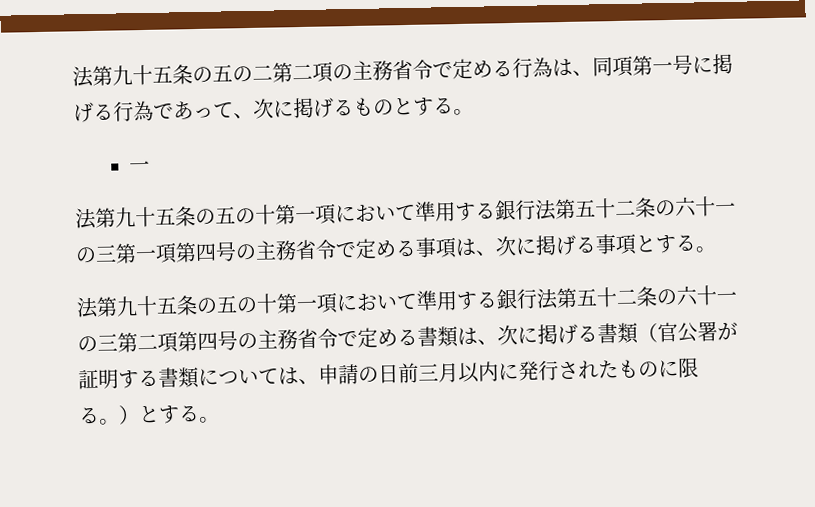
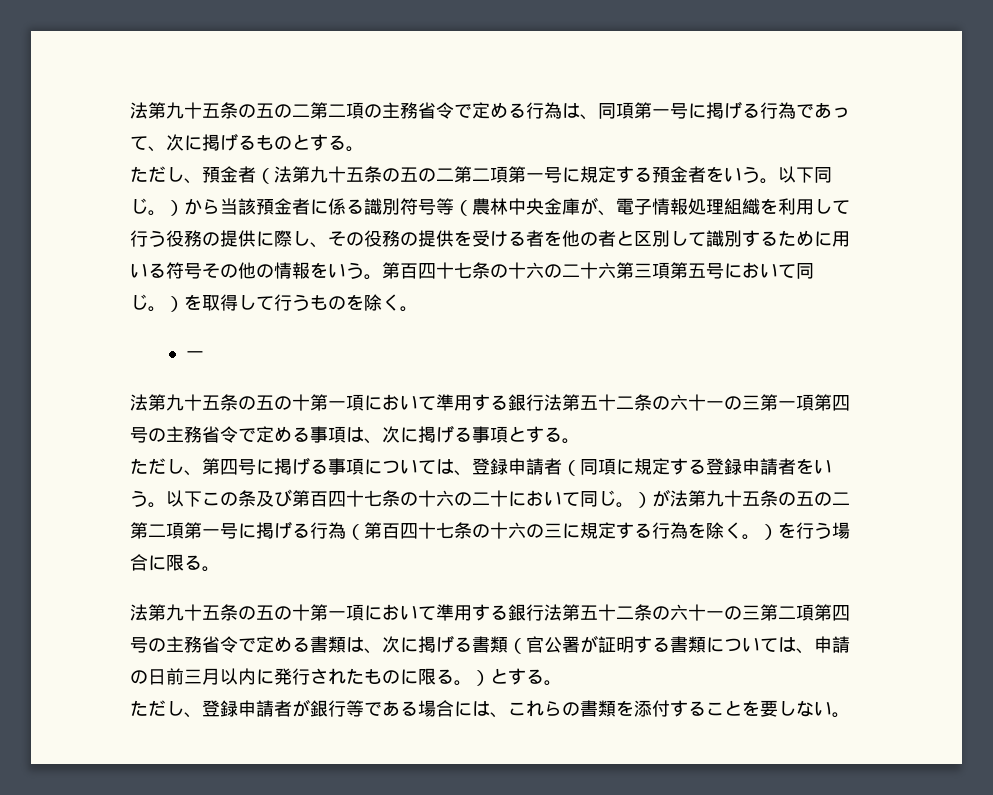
+ ただし、預金者（法第九十五条の五の二第二項第一号に規定する預金者をいう。以下同じ。）から当該預金者に係る識別符号等（農林中央金庫が、電子情報処理組織を利用して行う役務の提供に際し、その役務の提供を受ける者を他の者と区別して識別するために用いる符号その他の情報をいう。第百四十七条の十六の二十六第三項第五号において同じ。）を取得して行うものを除く。
+ ただし、第四号に掲げる事項については、登録申請者（同項に規定する登録申請者をいう。以下この条及び第百四十七条の十六の二十において同じ。）が法第九十五条の五の二第二項第一号に掲げる行為（第百四十七条の十六の三に規定する行為を除く。）を行う場合に限る。
+ ただし、登録申請者が銀行等である場合には、これらの書類を添付することを要しない。

